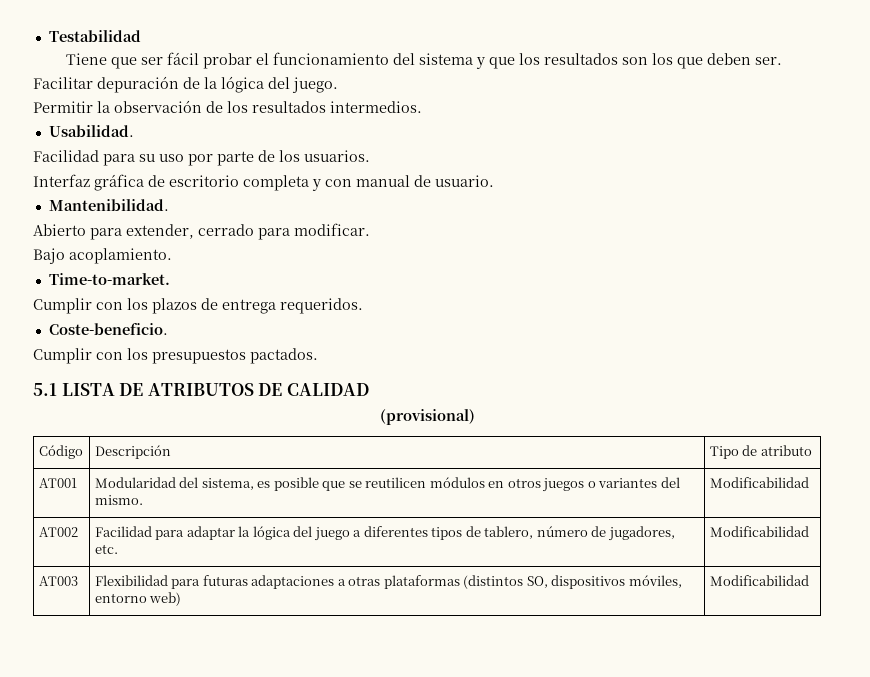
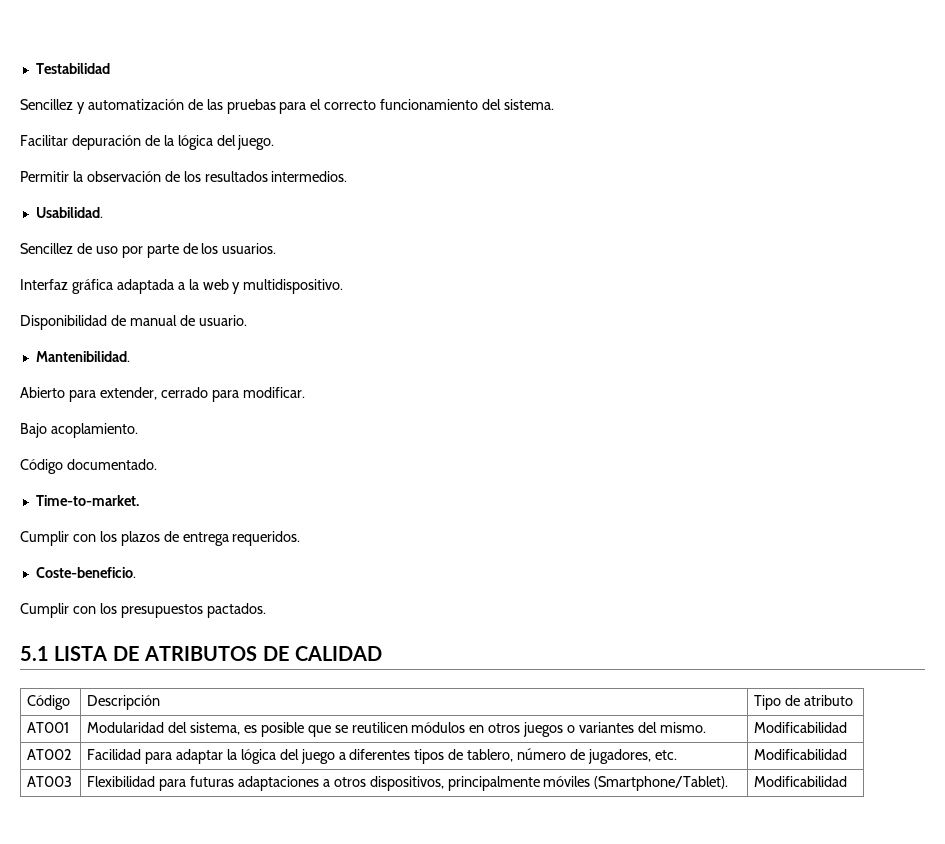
- Tiene que ser fácil probar el funcionamiento del sistema y que los resultados son los que deben ser.
+ Sencillez y automatización de las pruebas para el correcto funcionamiento del sistema.
- Facilidad para su uso por parte de los usuarios.
+ Sencillez de uso por parte de los usuarios.
- Interfaz gráfica de escritorio completa y con manual de usuario.
+ Interfaz gráfica adaptada a la web y multidispositivo.
+ Disponibilidad de manual de usuario.
+ Código documentado.
- (provisional)
- AT003 | Flexibilidad para futuras adaptaciones a otras plataformas (distintos SO, dispositivos móviles, entorno web) | Modificabilidad
+ AT003 | Flexibilidad para futuras adaptaciones a otros dispositivos, principalmente móviles (Smartphone/Tablet). | Modificabilidad

